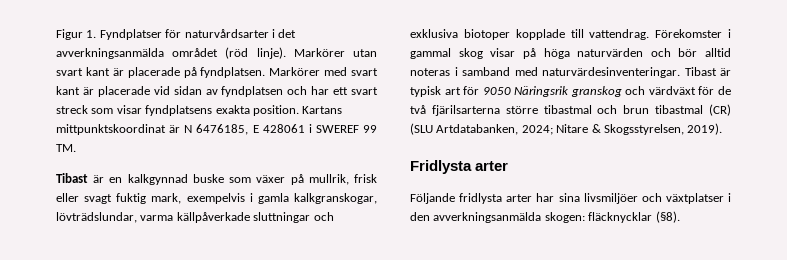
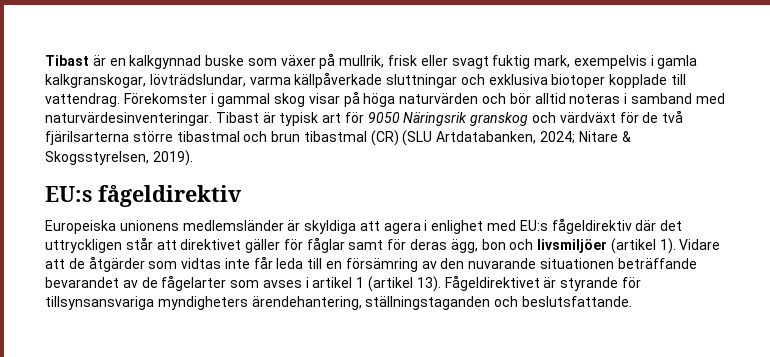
- Figur 1. Fyndplatser för naturvårdsarter i det avverkningsanmälda området (röd linje). Markörer utan svart kant är placerade på fyndplatsen. Markörer med svart kant är placerade vid sidan av fyndplatsen och har ett svart streck som visar fyndplatsens exakta position. Kartans mittpunktskoordinat är N 6476185, E 428061 i SWEREF 99 TM.
  Tibast är typisk art för 9050 Näringsrik granskog och värdväxt för de två fjärilsarterna större tibastmal och brun tibastmal (CR) (SLU Artdatabanken, 2024; Nitare & Skogsstyrelsen, 2019).
- Fridlysta arter
- Följande fridlysta arter har sina livsmiljöer och växtplatser i den avverkningsanmälda skogen: fläcknycklar (§8).
+ EU:s fågeldirektiv
+ Europeiska unionens medlemsländer är skyldiga att agera i enlighet med EU:s fågeldirektiv där det uttryckligen står att direktivet gäller för fåglar samt för deras ägg, bon och livsmiljöer (artikel 1). Vidare att de åtgärder som vidtas inte får leda till en försämring av den nuvarande situationen beträffande bevarandet av de fågelarter som avses i artikel 1 (artikel 13). Fågeldirektivet är styrande för tillsynsansvariga myndigheters ärendehantering, ställningstaganden och beslutsfattande.

